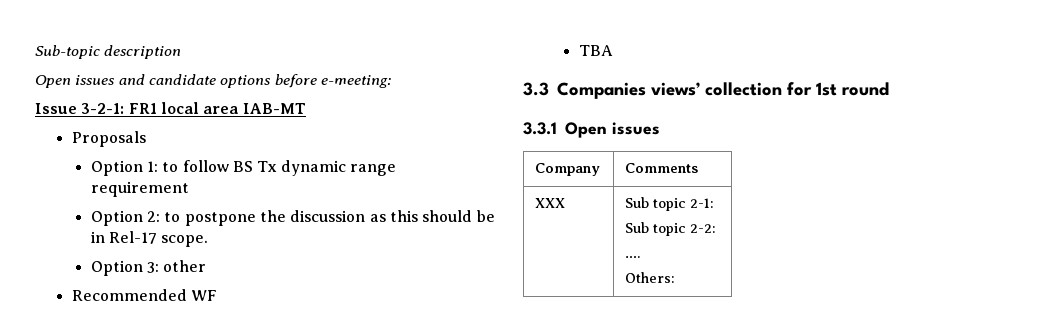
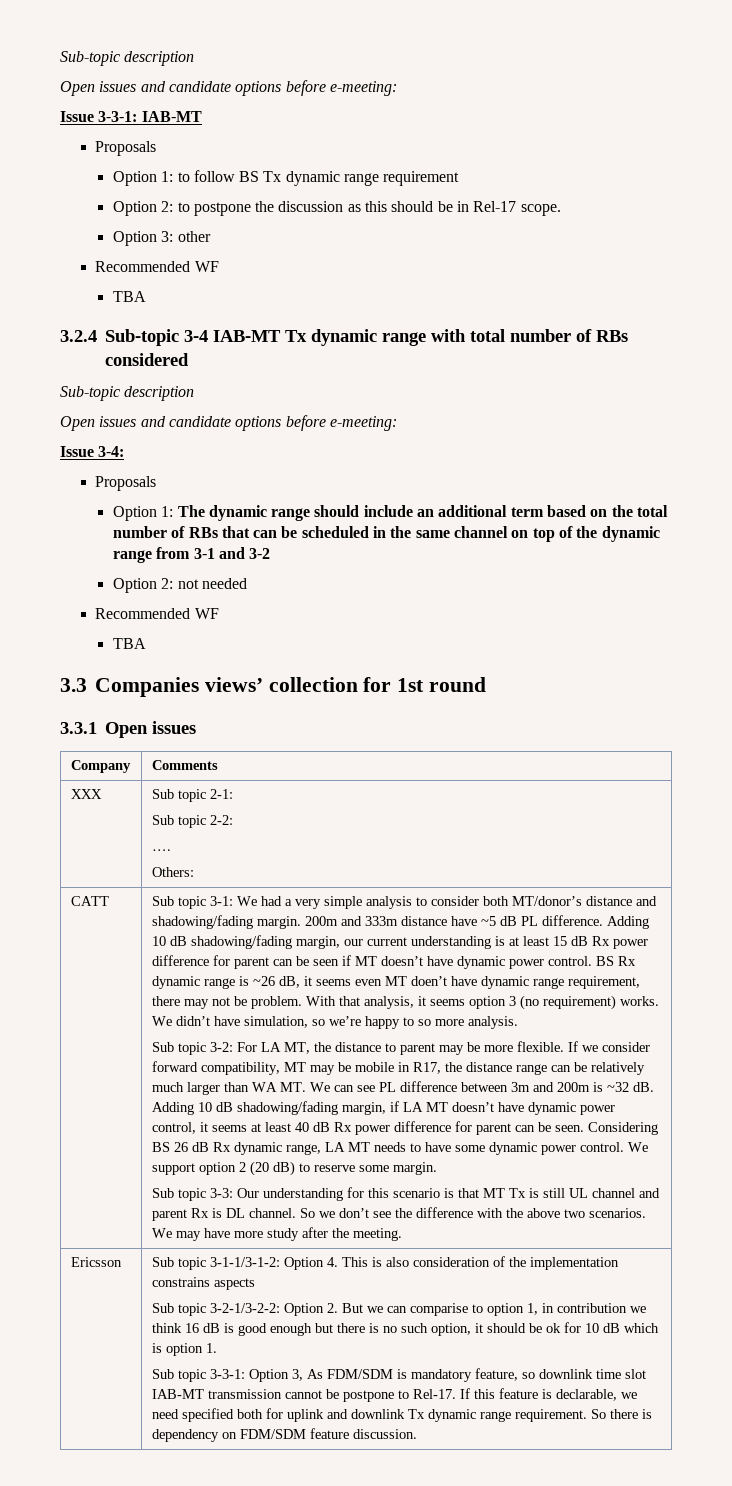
- Issue 3-2-1: FR1 local area IAB-MT
+ Issue 3-3-1: IAB-MT
+ 3.2.4 Sub-topic 3-4 IAB-MT Tx dynamic range with total number of RBs considered
+ Sub-topic description
+ Open issues and candidate options before e-meeting:
+ Issue 3-4:
+ Proposals
+ Option 1: The dynamic range should include an additional term based on the total number of RBs that can be scheduled in the same channel on top of the dynamic range from 3-1 and 3-2
+ Option 2: not needed
+ Recommended WF
+ TBA
+ CATT | Sub topic 3-1: We had a very simple analysis to consider both MT/donor’s distance and shadowing/fading margin. 200m and 333m distance have ~5 dB PL difference. Adding 10 dB shadowing/fading margin, our current understanding is at least 15 dB Rx power difference for parent can be seen if MT doesn’t have dynamic power control. BS Rx dynamic range is ~26 dB, it seems even MT doen’t have dynamic range requirement, there may not be problem. With that analysis, it seems option 3 (no requirement) works. We didn’t have simulation, so we’re happy to so more analysis.
+ Sub topic 3-2: For LA MT, the distance to parent may be more flexible. If we consider forward compatibility, MT may be mobile in R17, the distance range can be relatively much larger than WA MT. We can see PL difference between 3m and 200m is ~32 dB. Adding 10 dB shadowing/fading margin, if LA MT doesn’t have dynamic power control, it seems at least 40 dB Rx power difference for parent can be seen. Considering BS 26 dB Rx dynamic range, LA MT needs to have some dynamic power control. We support option 2 (20 dB) to reserve some margin.
+ Sub topic 3-3: Our understanding for this scenario is that MT Tx is still UL channel and parent Rx is DL channel. So we don’t see the difference with the above two scenarios. We may have more study after the meeting.
+ Ericsson | Sub topic 3-1-1/3-1-2: Option 4. This is also consideration of the implementation constrains aspects
+ Sub topic 3-2-1/3-2-2: Option 2. But we can comparise to option 1, in contribution we think 16 dB is good enough but there is no such option, it should be ok for 10 dB which is option 1.
+ Sub topic 3-3-1: Option 3, As FDM/SDM is mandatory feature, so downlink time slot IAB-MT transmission cannot be postpone to Rel-17. If this feature is declarable, we need specified both for uplink and downlink Tx dynamic range requirement. So there is dependency on FDM/SDM feature discussion.

